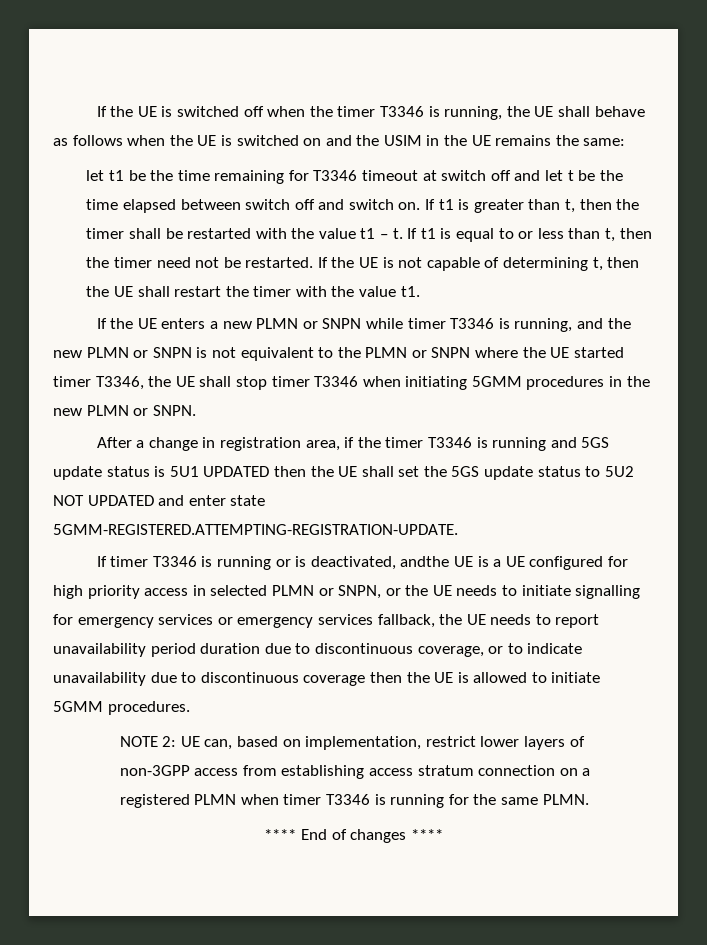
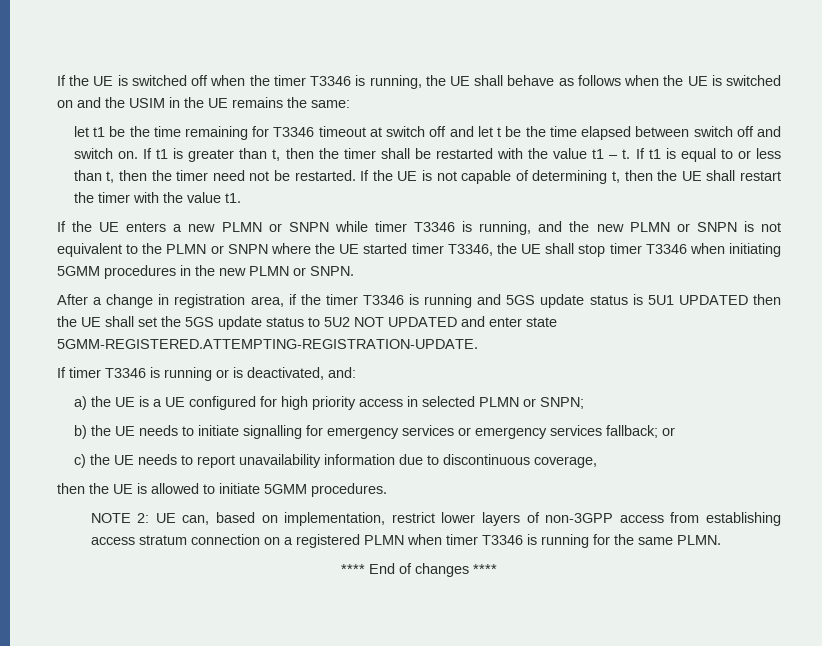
- If timer T3346 is running or is deactivated, andthe UE is a UE configured for high priority access in selected PLMN or SNPN, or the UE needs to initiate signalling for emergency services or emergency services fallback, the UE needs to report unavailability period duration due to discontinuous coverage, or to indicate unavailability due to discontinuous coverage then the UE is allowed to initiate 5GMM procedures.
+ If timer T3346 is running or is deactivated, and:
+ a) the UE is a UE configured for high priority access in selected PLMN or SNPN;
+ b) the UE needs to initiate signalling for emergency services or emergency services fallback; or
+ c) the UE needs to report unavailability information due to discontinuous coverage,
+ then the UE is allowed to initiate 5GMM procedures.

